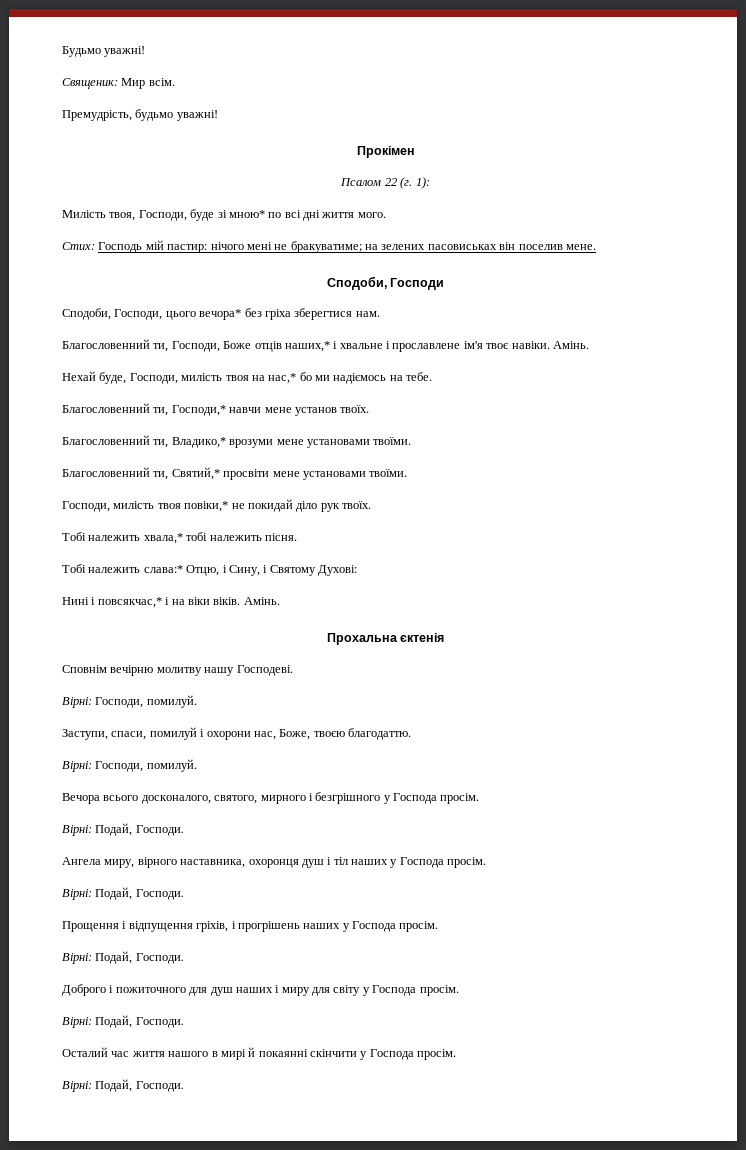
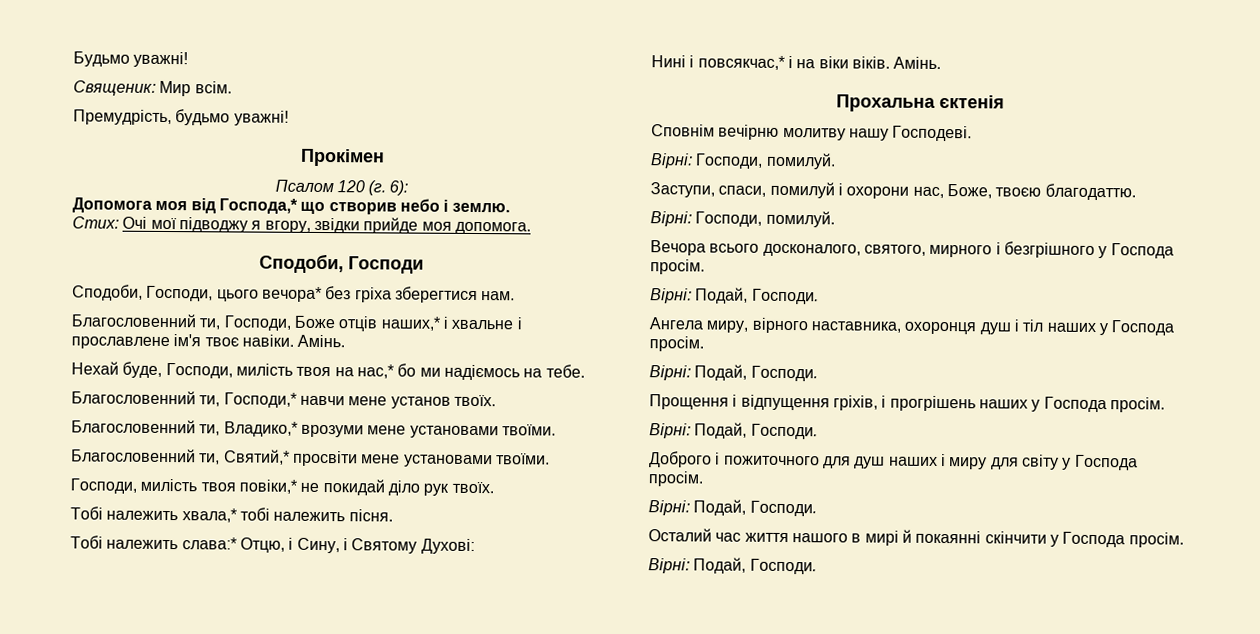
- Псалом 22 (г. 1):
- Милість твоя, Господи, буде зі мною* по всі дні життя мого.
- Стих: Господь мій пастир: нічого мені не бракуватиме; на зелених пасовиськах він поселив мене.
+ Псалом 120 (г. 6):
+ Допомога моя від Господа,* що створив небо і землю.
+ Стих: Очі мої підводжу я вгору, звідки прийде моя допомога.

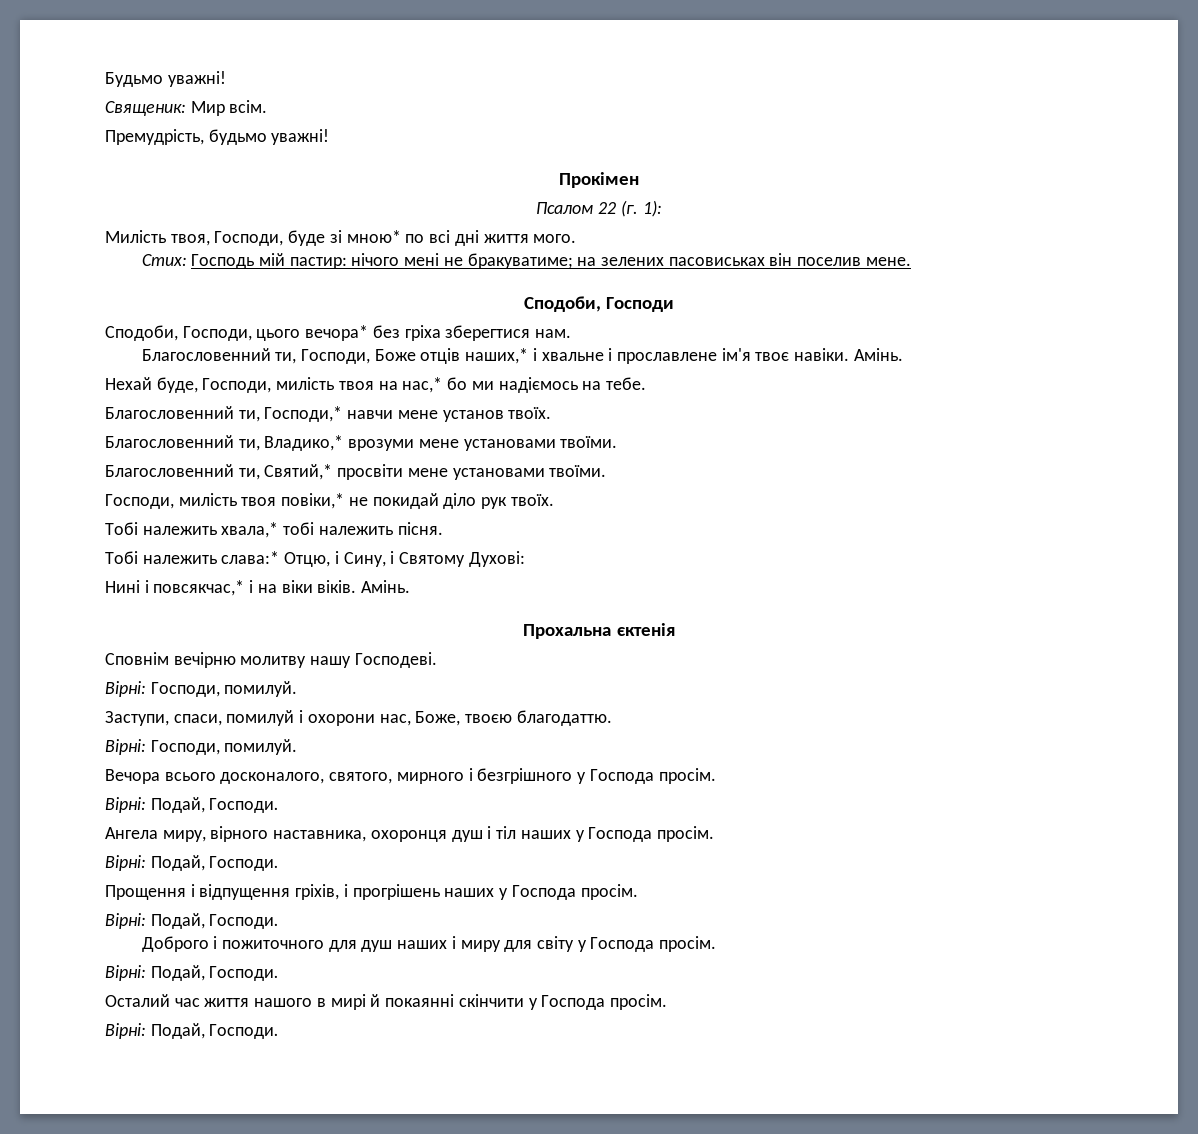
- Псалом 120 (г. 6):
- Допомога моя від Господа,* що створив небо і землю.
- Стих: Очі мої підводжу я вгору, звідки прийде моя допомога.
+ Псалом 22 (г. 1):
+ Милість твоя, Господи, буде зі мною* по всі дні життя мого.
+ Стих: Господь мій пастир: нічого мені не бракуватиме; на зелених пасовиськах він поселив мене.

